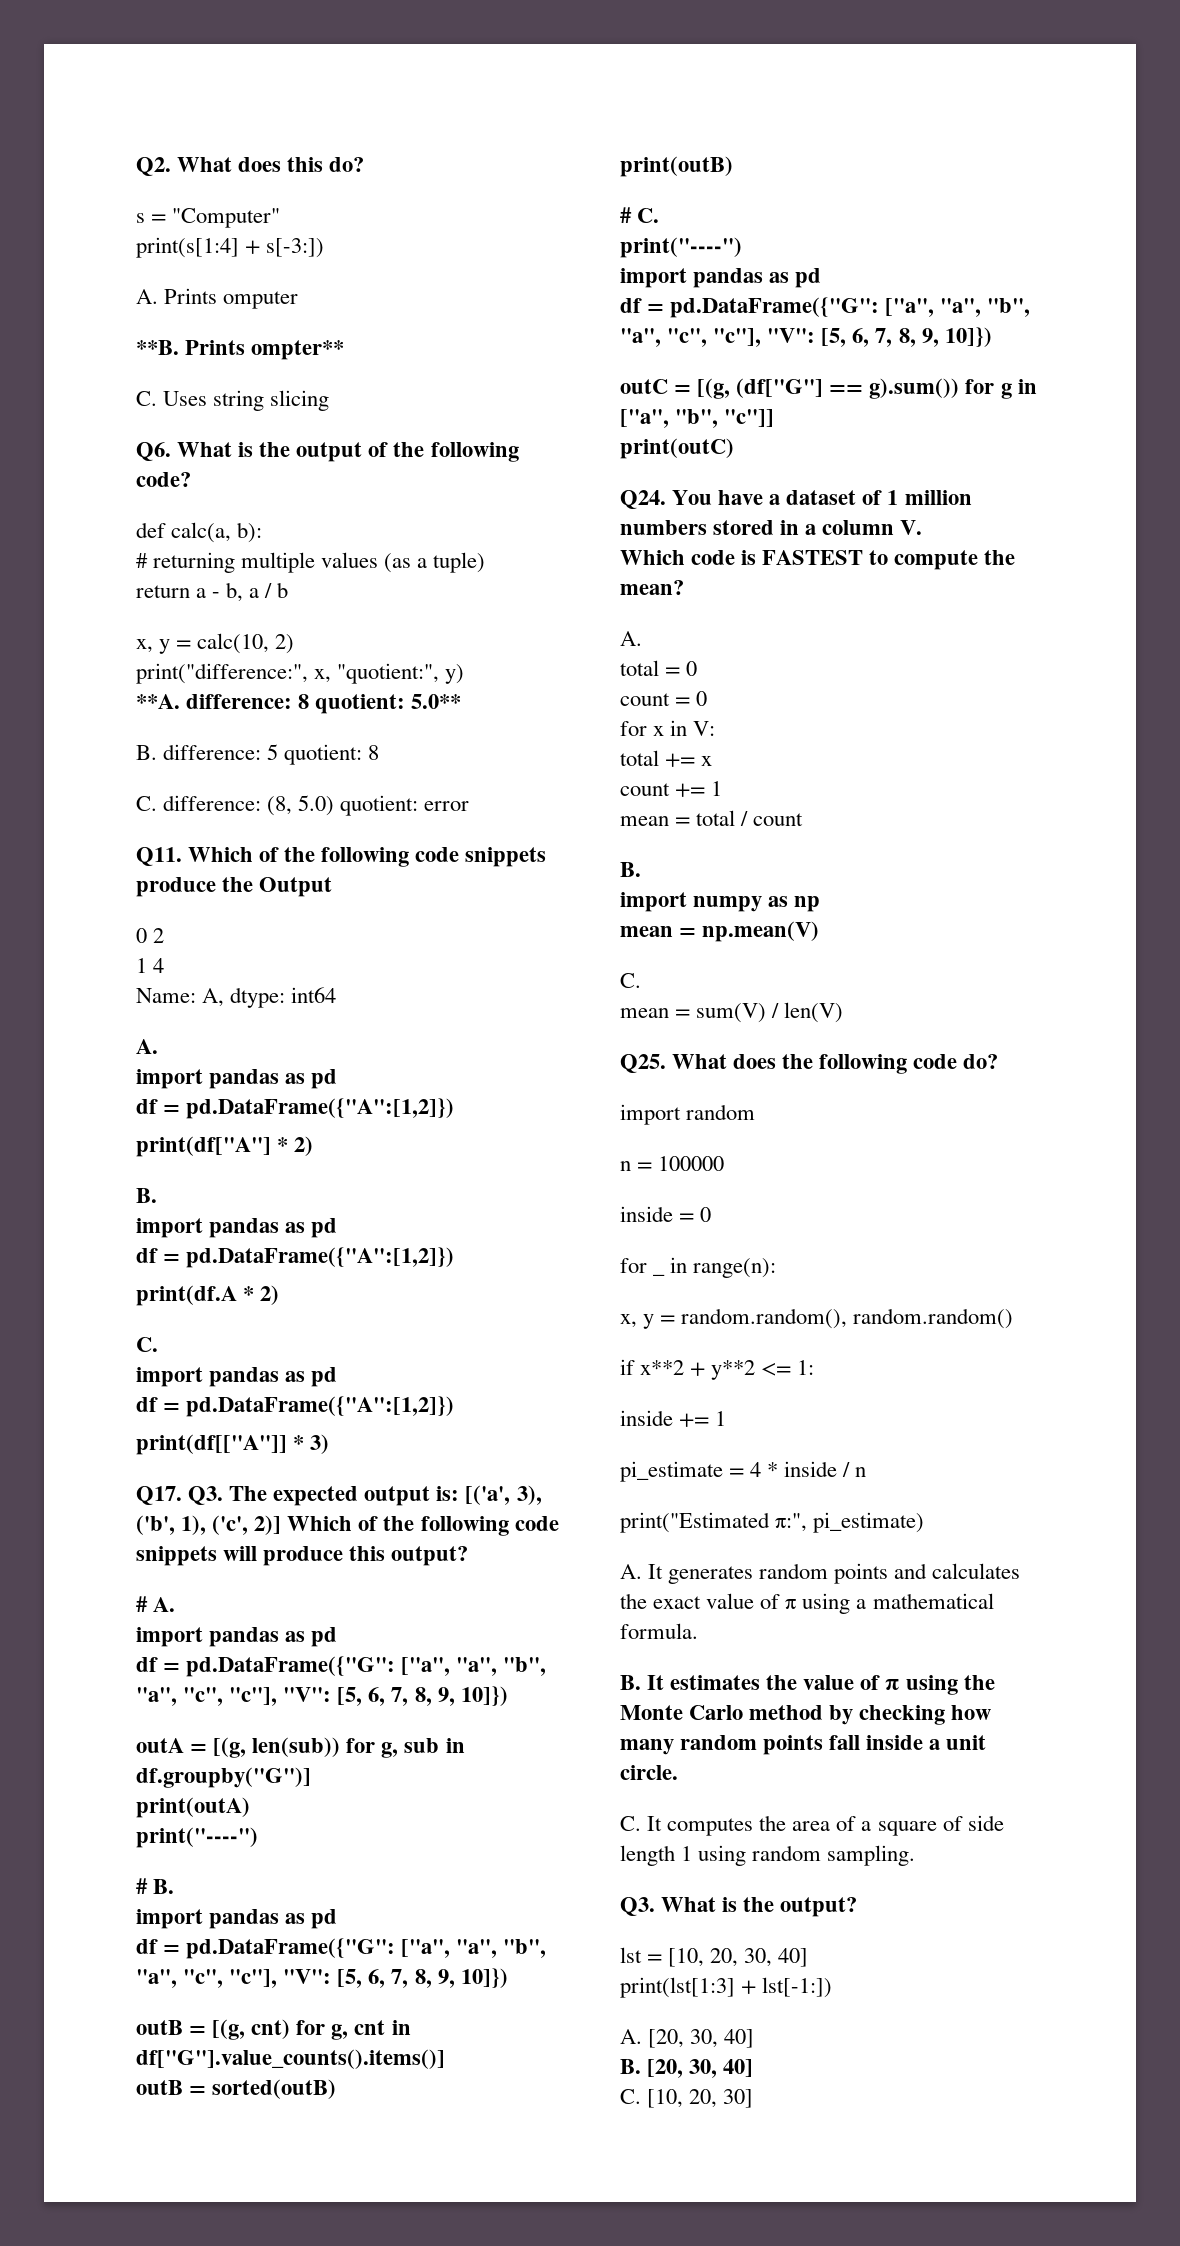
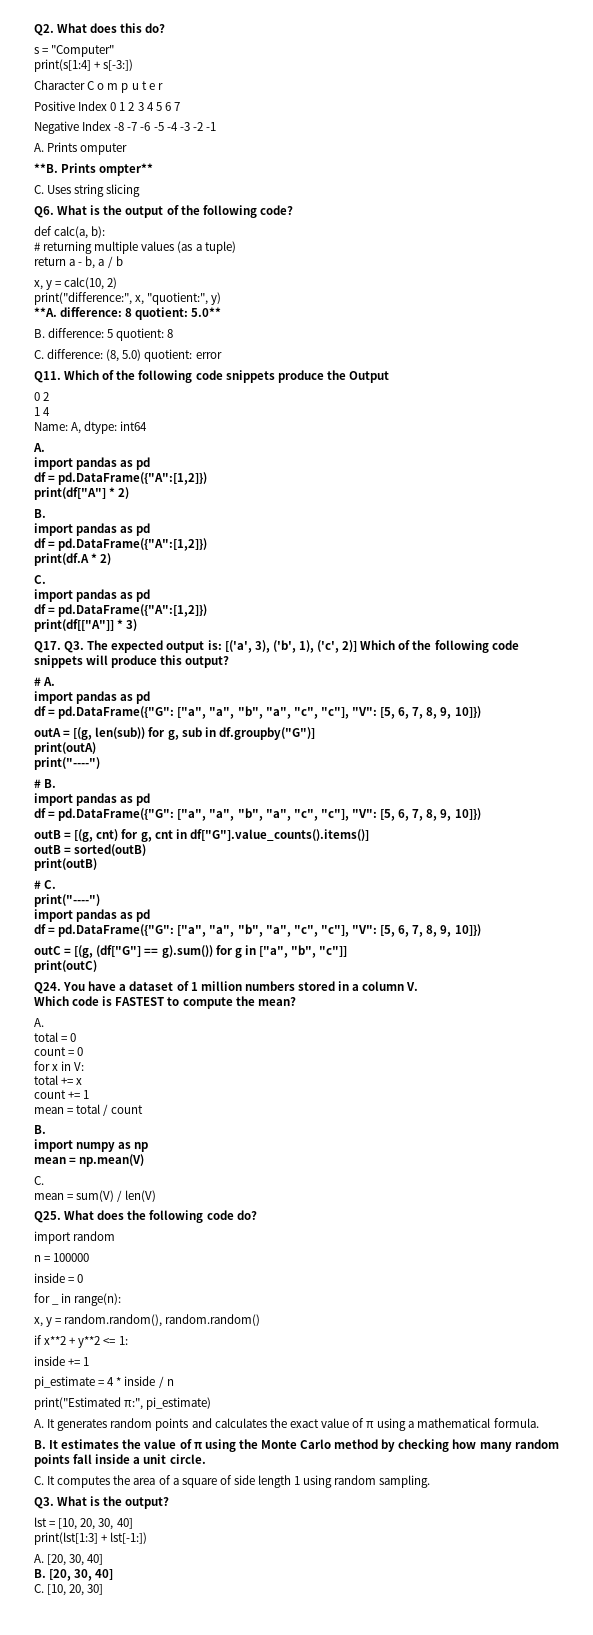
+ Character C o m p u t e r
+ Positive Index 0 1 2 3 4 5 6 7
+ Negative Index -8 -7 -6 -5 -4 -3 -2 -1

